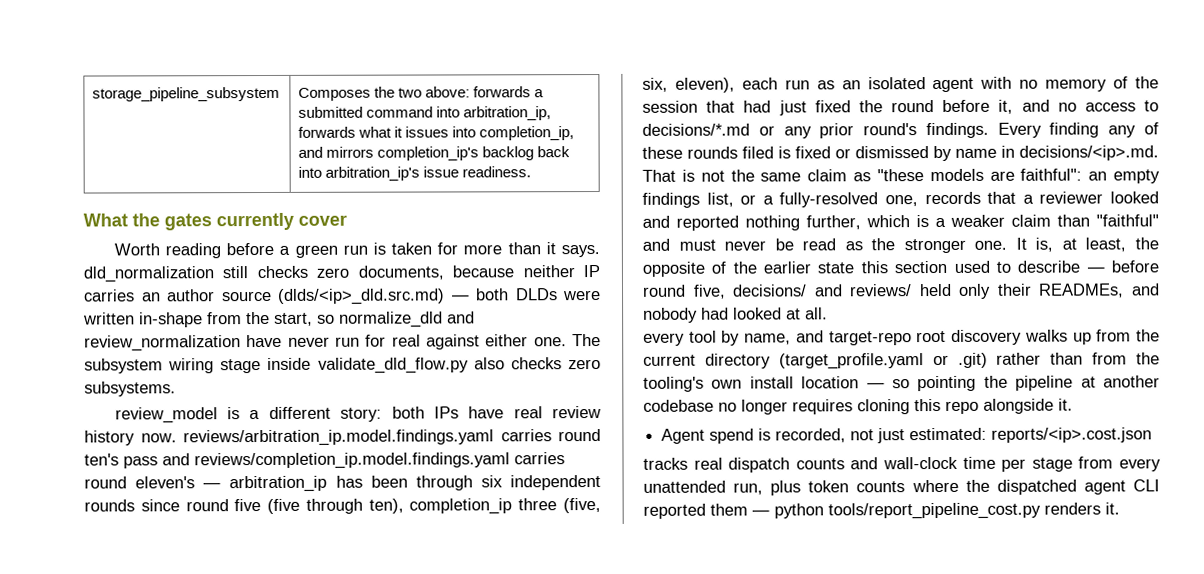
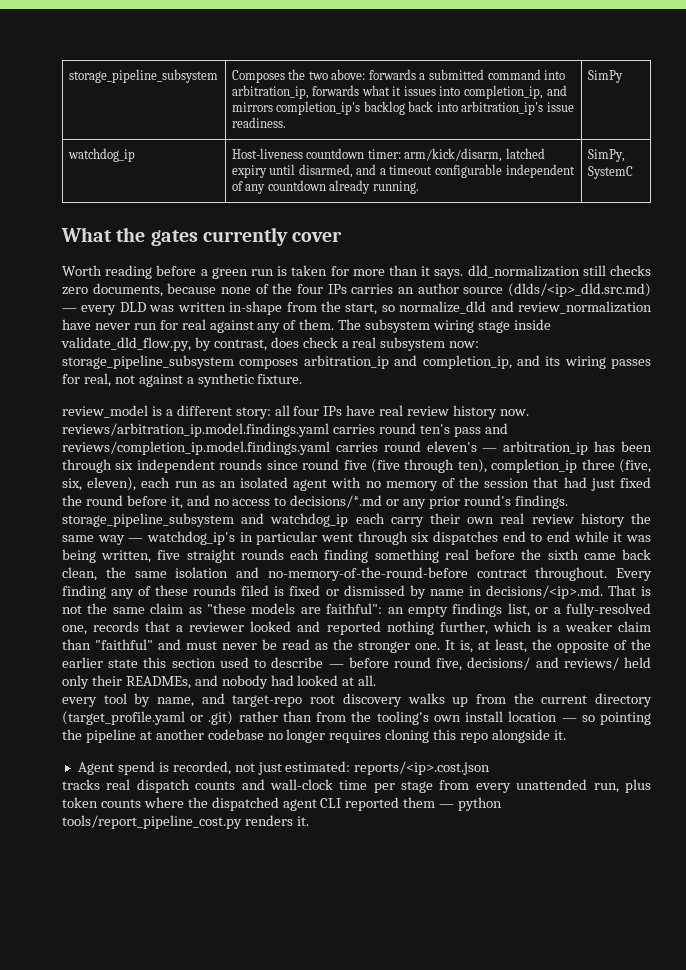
- storage_pipeline_subsystem | Composes the two above: forwards a submitted command into arbitration_ip, forwards what it issues into completion_ip, and mirrors completion_ip's backlog back into arbitration_ip's issue readiness.
+ storage_pipeline_subsystem | Composes the two above: forwards a submitted command into arbitration_ip, forwards what it issues into completion_ip, and mirrors completion_ip's backlog back into arbitration_ip's issue readiness. | SimPy
+ watchdog_ip | Host-liveness countdown timer: arm/kick/disarm, latched expiry until disarmed, and a timeout configurable independent of any countdown already running. | SimPy, SystemC
- Worth reading before a green run is taken for more than it says. dld_normalization still checks zero documents, because neither IP carries an author source (dlds/<ip>_dld.src.md) — both DLDs were written in-shape from the start, so normalize_dld and review_normalization have never run for real against either one.
+ Worth reading before a green run is taken for more than it says. dld_normalization still checks zero documents, because none of the four IPs carries an author source (dlds/<ip>_dld.src.md) — every DLD was written in-shape from the start, so normalize_dld and review_normalization have never run for real against any of them.
- The subsystem wiring stage inside validate_dld_flow.py also checks zero subsystems.
+ The subsystem wiring stage inside validate_dld_flow.py, by contrast, does check a real subsystem now: storage_pipeline_subsystem composes arbitration_ip and completion_ip, and its wiring passes for real, not against a synthetic fixture.
- both IPs have real review history now. reviews/arbitration_ip.model.findings.yaml carries round ten's pass and reviews/completion_ip.model.findings.yaml carries round eleven's — arbitration_ip has been through six independent rounds since round five (five through ten), completion_ip three (five, six, eleven), each run as an isolated agent with no memory of the session that had just fixed the round before it, and no access to decisions/*.md or any prior round's findings.
+ all four IPs have real review history now. reviews/arbitration_ip.model.findings.yaml carries round ten's pass and reviews/completion_ip.model.findings.yaml carries round eleven's — arbitration_ip has been through six independent rounds since round five (five through ten), completion_ip three (five, six, eleven), each run as an isolated agent with no memory of the session that had just fixed the round before it, and no access to decisions/*.md or any prior round's findings. storage_pipeline_subsystem and watchdog_ip each carry their own real review history the same way — watchdog_ip's in particular went through six dispatches end to end while it was being written, five straight rounds each finding something real before the sixth came back clean, the same isolation and no-memory-of-the-round-before contract throughout.

